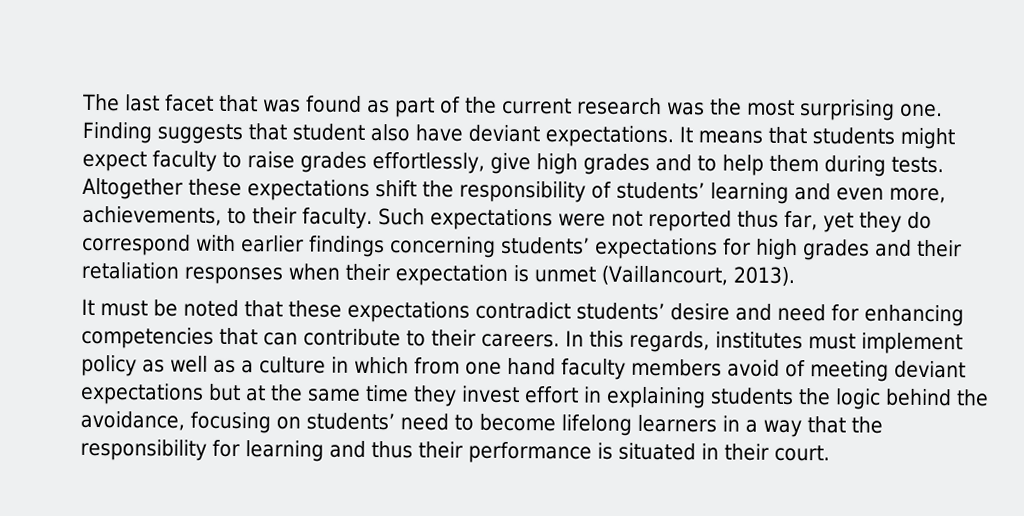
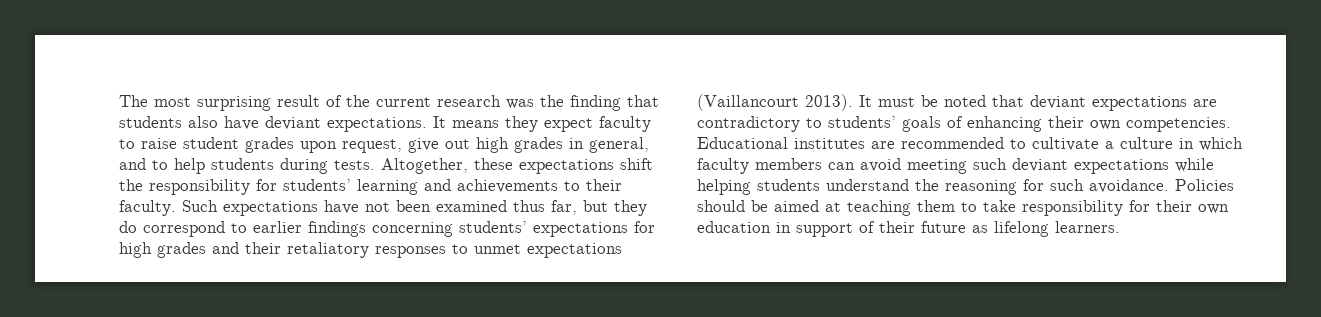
- The last facet that was found as part of the current research was the most surprising one. Finding suggests that student also have deviant expectations.
+ The most surprising result of the current research was the finding that students also have deviant expectations.
- It means that students might expect faculty to raise grades effortlessly, give high grades and to help them during tests.
+ It means they expect faculty to raise student grades upon request, give out high grades in general, and to help students during tests.
- Altogether these expectations shift the responsibility of students’ learning and even more, achievements, to their faculty.
+ Altogether, these expectations shift the responsibility for students’ learning and achievements to their faculty.
- Such expectations were not reported thus far, yet they do correspond with earlier findings concerning students’ expectations for high grades and their retaliation responses when their expectation is unmet (Vaillancourt, 2013).
- It must be noted that these expectations contradict students’ desire and need for enhancing competencies that can contribute to their careers. In this regards, institutes must implement policy as well as a culture in which from one hand faculty members avoid of meeting deviant expectations but at the same time they invest effort in explaining students the logic behind the avoidance, focusing on students’ need to become lifelong learners in a way that the responsibility for learning and thus their performance is situated in their court.
+ Such expectations have not been examined thus far, but they do correspond to earlier findings concerning students’ expectations for high grades and their retaliatory responses to unmet expectations (Vaillancourt 2013). It must be noted that deviant expectations are contradictory to students’ goals of enhancing their own competencies. Educational institutes are recommended to cultivate a culture in which faculty members can avoid meeting such deviant expectations while helping students understand the reasoning for such avoidance. Policies should be aimed at teaching them to take responsibility for their own education in support of their future as lifelong learners.

